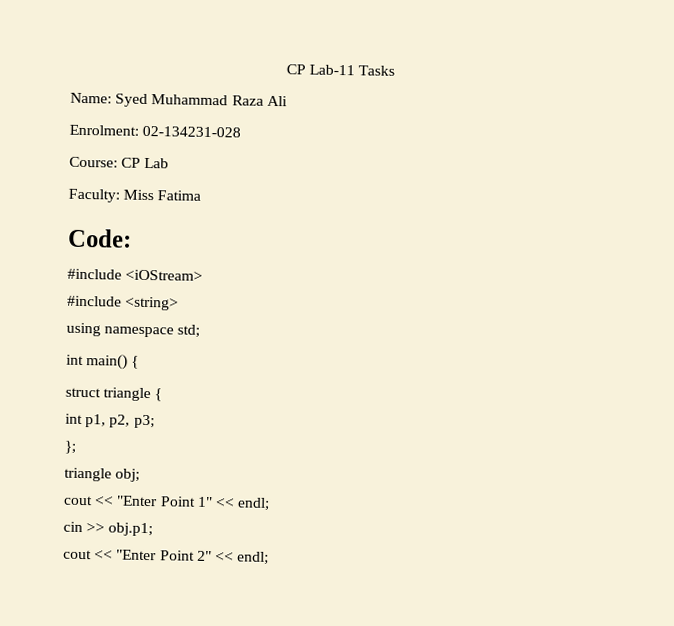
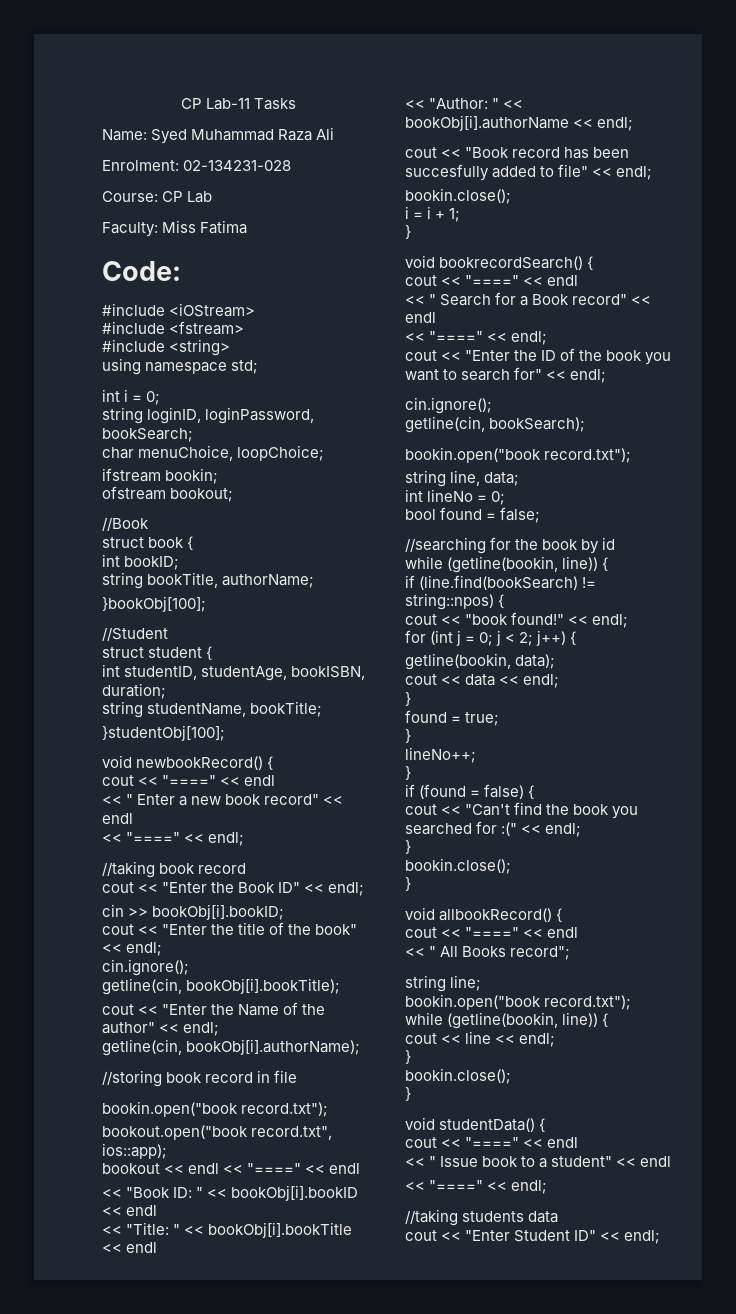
+ #include <fstream>
- int main() {
- struct triangle {
- int p1, p2, p3;
- };
- triangle obj;
- cout << "Enter Point 1" << endl;
+ int i = 0;
+ string loginID, loginPassword, bookSearch;
+ char menuChoice, loopChoice;
+ ifstream bookin;
+ ofstream bookout;
+ //Book
+ struct book {
+ int bookID;
+ string bookTitle, authorName;
+ }bookObj[100];
+ //Student
+ struct student {
+ int studentID, studentAge, bookISBN, duration;
+ string studentName, bookTitle;
+ }studentObj[100];
+ void newbookRecord() {
+ cout << "====" << endl
+ << " Enter a new book record" << endl
+ << "====" << endl;
+ //taking book record
+ cout << "Enter the Book ID" << endl;
- cin >> obj.p1;
- cout << "Enter Point 2" << endl;
+ cin >> bookObj[i].bookID;
+ cout << "Enter the title of the book" << endl;
+ cin.ignore();
+ getline(cin, bookObj[i].bookTitle);
+ cout << "Enter the Name of the author" << endl;
+ getline(cin, bookObj[i].authorName);
+ //storing book record in file
+ bookin.open("book record.txt");
+ bookout.open("book record.txt", ios::app);
+ bookout << endl << "====" << endl
+ << "Book ID: " << bookObj[i].bookID << endl
+ << "Title: " << bookObj[i].bookTitle << endl
+ << "Author: " << bookObj[i].authorName << endl;
+ cout << "Book record has been succesfully added to file" << endl;
+ bookin.close();
+ i = i + 1;
+ }
+ void bookrecordSearch() {
+ cout << "====" << endl
+ << " Search for a Book record" << endl
+ << "====" << endl;
+ cout << "Enter the ID of the book you want to search for" << endl;
+ cin.ignore();
+ getline(cin, bookSearch);
+ bookin.open("book record.txt");
+ string line, data;
+ int lineNo = 0;
+ bool found = false;
+ //searching for the book by id
+ while (getline(bookin, line)) {
+ if (line.find(bookSearch) != string::npos) {
+ cout << "book found!" << endl;
+ for (int j = 0; j < 2; j++) {
+ getline(bookin, data);
+ cout << data << endl;
+ }
+ found = true;
+ }
+ lineNo++;
+ }
+ if (found = false) {
+ cout << "Can't find the book you searched for :(" << endl;
+ }
+ bookin.close();
+ }
+ void allbookRecord() {
+ cout << "====" << endl
+ << " All Books record";
+ string line;
+ bookin.open("book record.txt");
+ while (getline(bookin, line)) {
+ cout << line << endl;
+ }
+ bookin.close();
+ }
+ void studentData() {
+ cout << "====" << endl
+ << " Issue book to a student" << endl
+ << "====" << endl;
+ //taking students data
+ cout << "Enter Student ID" << endl;

